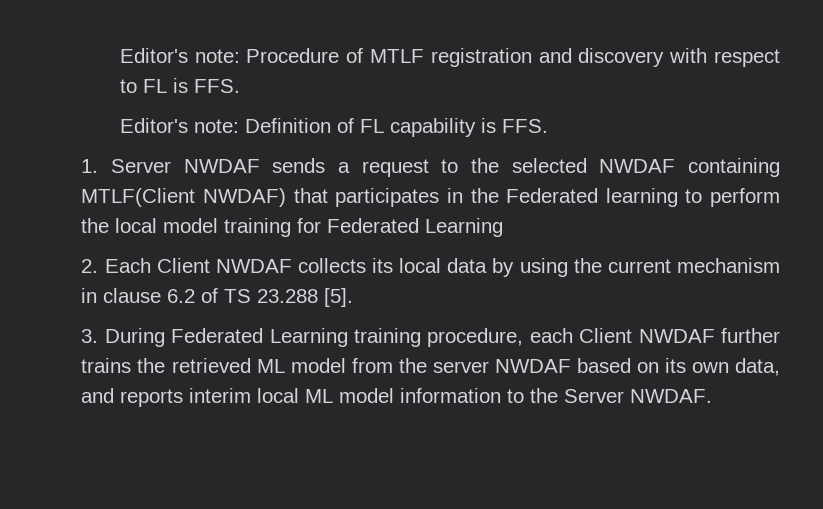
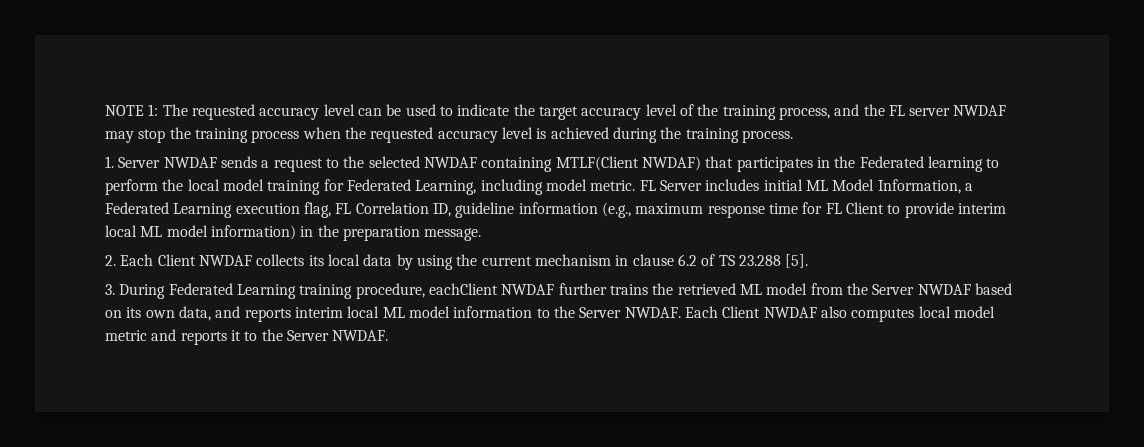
- Editor's note: Procedure of MTLF registration and discovery with respect to FL is FFS.
- Editor's note: Definition of FL capability is FFS.
+ NOTE 1: The requested accuracy level can be used to indicate the target accuracy level of the training process, and the FL server NWDAF may stop the training process when the requested accuracy level is achieved during the training process.
- 1. Server NWDAF sends a request to the selected NWDAF containing MTLF(Client NWDAF) that participates in the Federated learning to perform the local model training for Federated Learning
+ 1. Server NWDAF sends a request to the selected NWDAF containing MTLF(Client NWDAF) that participates in the Federated learning to perform the local model training for Federated Learning, including model metric. FL Server includes initial ML Model Information, a Federated Learning execution flag, FL Correlation ID, guideline information (e.g., maximum response time for FL Client to provide interim local ML model information) in the preparation message.
- 3. During Federated Learning training procedure, each Client NWDAF further trains the retrieved ML model from the server NWDAF based on its own data, and reports interim local ML model information to the Server NWDAF.
+ 3. During Federated Learning training procedure, eachClient NWDAF further trains the retrieved ML model from the Server NWDAF based on its own data, and reports interim local ML model information to the Server NWDAF.
+ Each Client NWDAF also computes local model metric and reports it to the Server NWDAF.

